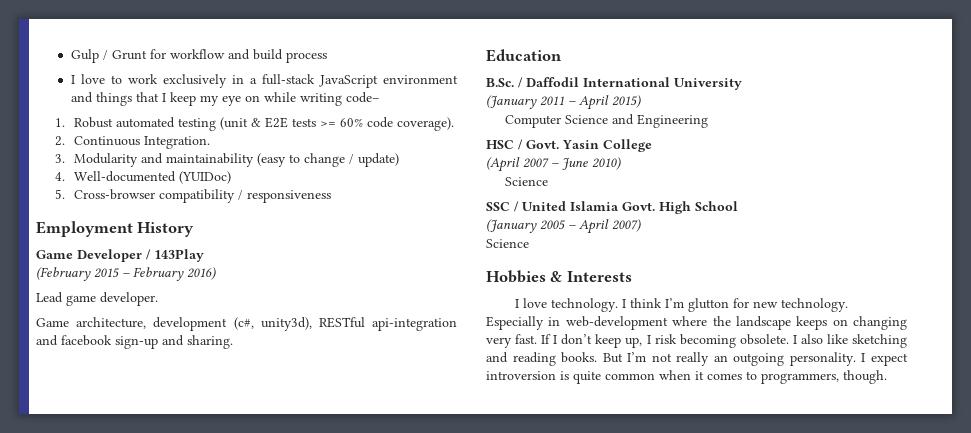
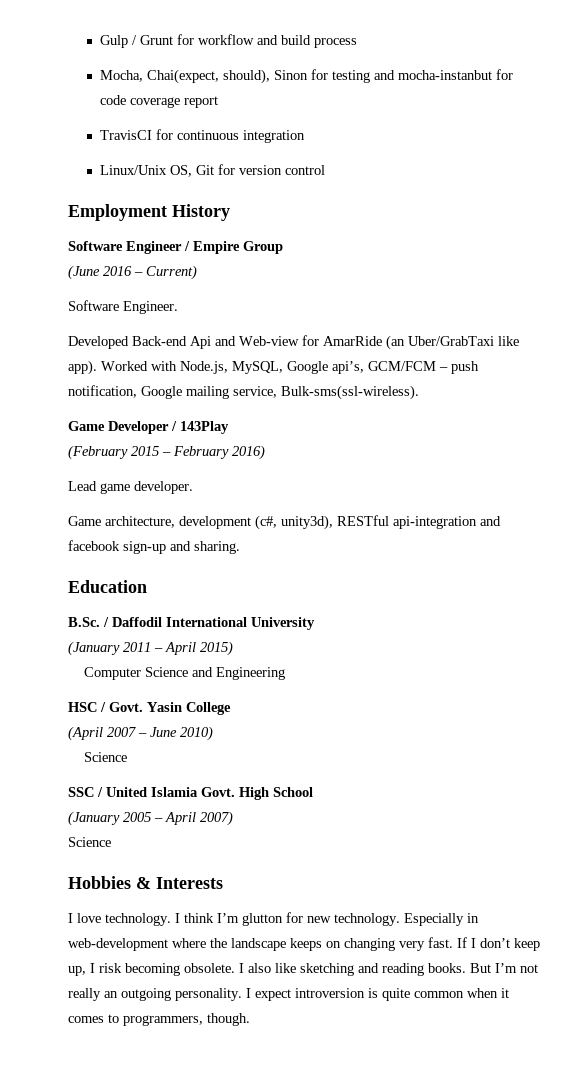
- I love to work exclusively in a full-stack JavaScript environment and things that I keep my eye on while writing code–
- 1. Robust automated testing (unit & E2E tests >= 60% code coverage).
- 2. Continuous Integration.
- 3. Modularity and maintainability (easy to change / update)
- 4. Well-documented (YUIDoc)
- 5. Cross-browser compatibility / responsiveness
+ Mocha, Chai(expect, should), Sinon for testing and mocha-instanbut for code coverage report
+ TravisCI for continuous integration
+ Linux/Unix OS, Git for version control
  Employment History
+ Software Engineer / Empire Group
+ (June 2016 – Current)
+ Software Engineer.
+ Developed Back-end Api and Web-view for AmarRide (an Uber/GrabTaxi like app). Worked with Node.js, MySQL, Google api’s, GCM/FCM – push notification, Google mailing service, Bulk-sms(ssl-wireless).

